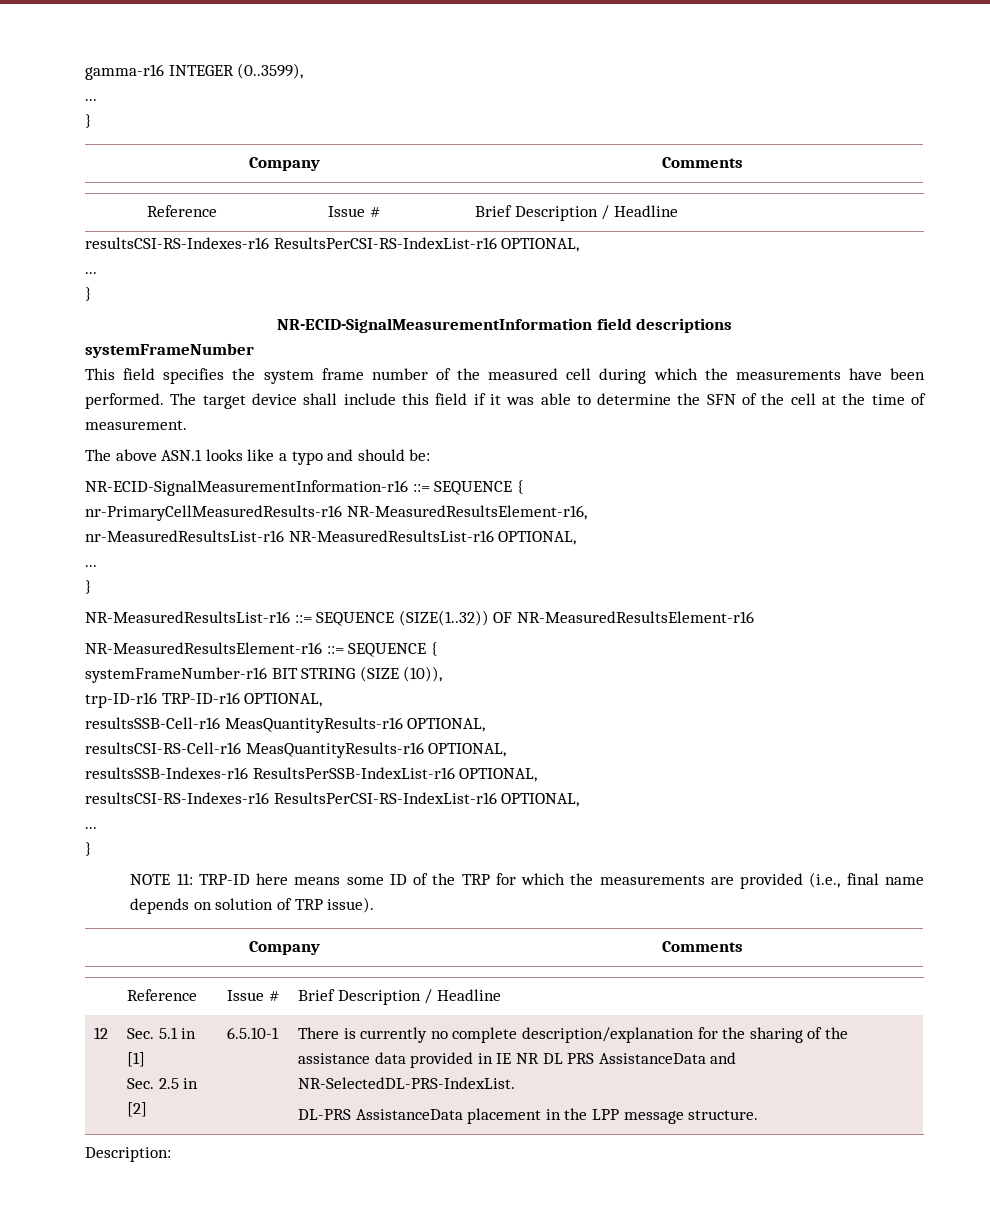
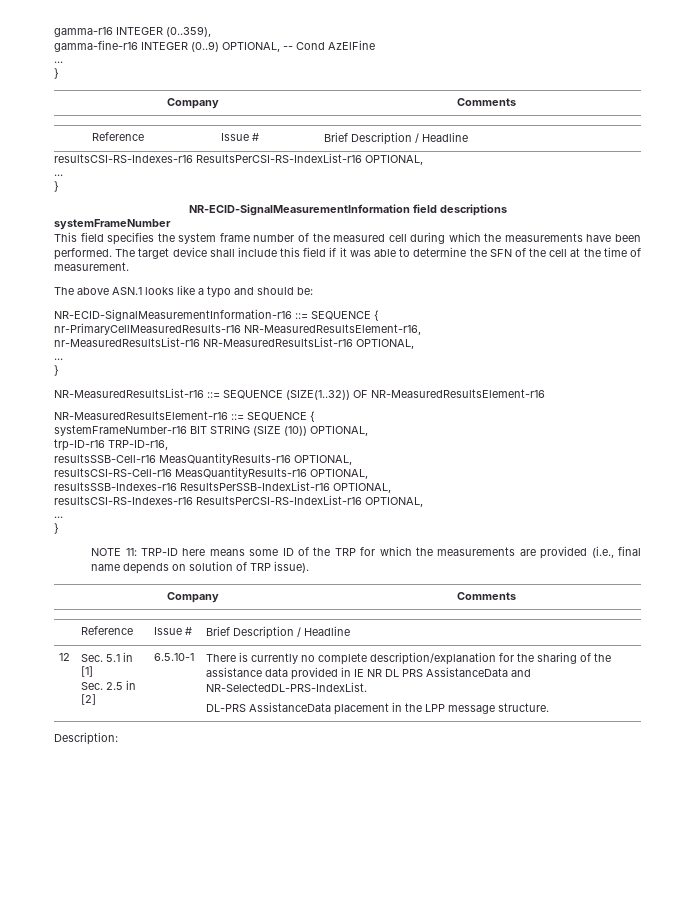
- gamma-r16 INTEGER (0..3599),
+ gamma-r16 INTEGER (0..359),
+ gamma-fine-r16 INTEGER (0..9) OPTIONAL, -- Cond AzElFine
- systemFrameNumber-r16 BIT STRING (SIZE (10)),
+ systemFrameNumber-r16 BIT STRING (SIZE (10)) OPTIONAL,
- trp-ID-r16 TRP-ID-r16 OPTIONAL,
+ trp-ID-r16 TRP-ID-r16,

